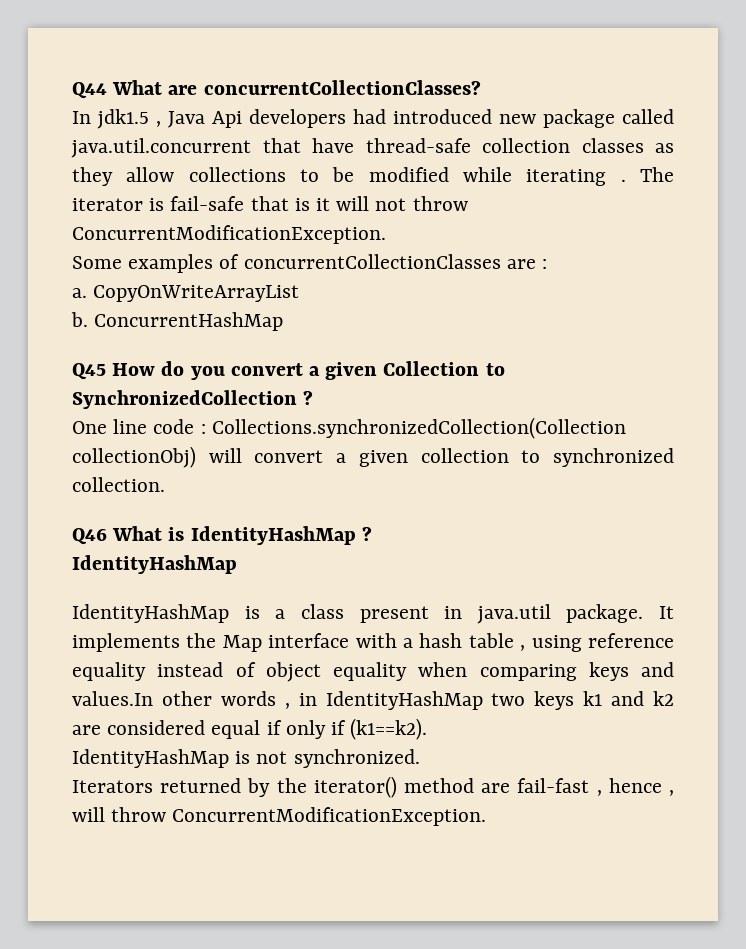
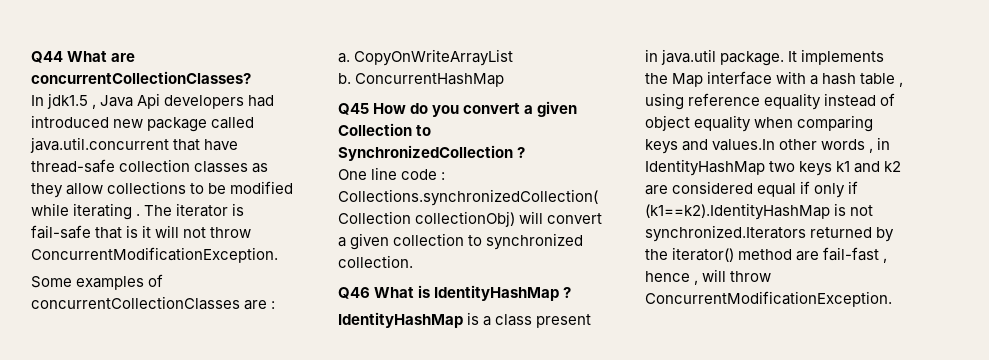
  Q46 What is IdentityHashMap ?
- IdentityHashMap
- It implements the Map interface with a hash table , using reference equality instead of object equality when comparing keys and values.In other words , in IdentityHashMap two keys k1 and k2 are considered equal if only if (k1==k2).
- IdentityHashMap is not synchronized.
- Iterators returned by the iterator() method are fail-fast , hence , will throw ConcurrentModificationException.
+ It implements the Map interface with a hash table , using reference equality instead of object equality when comparing keys and values.In other words , in IdentityHashMap two keys k1 and k2 are considered equal if only if (k1==k2).IdentityHashMap is not synchronized.Iterators returned by the iterator() method are fail-fast , hence , will throw ConcurrentModificationException.

